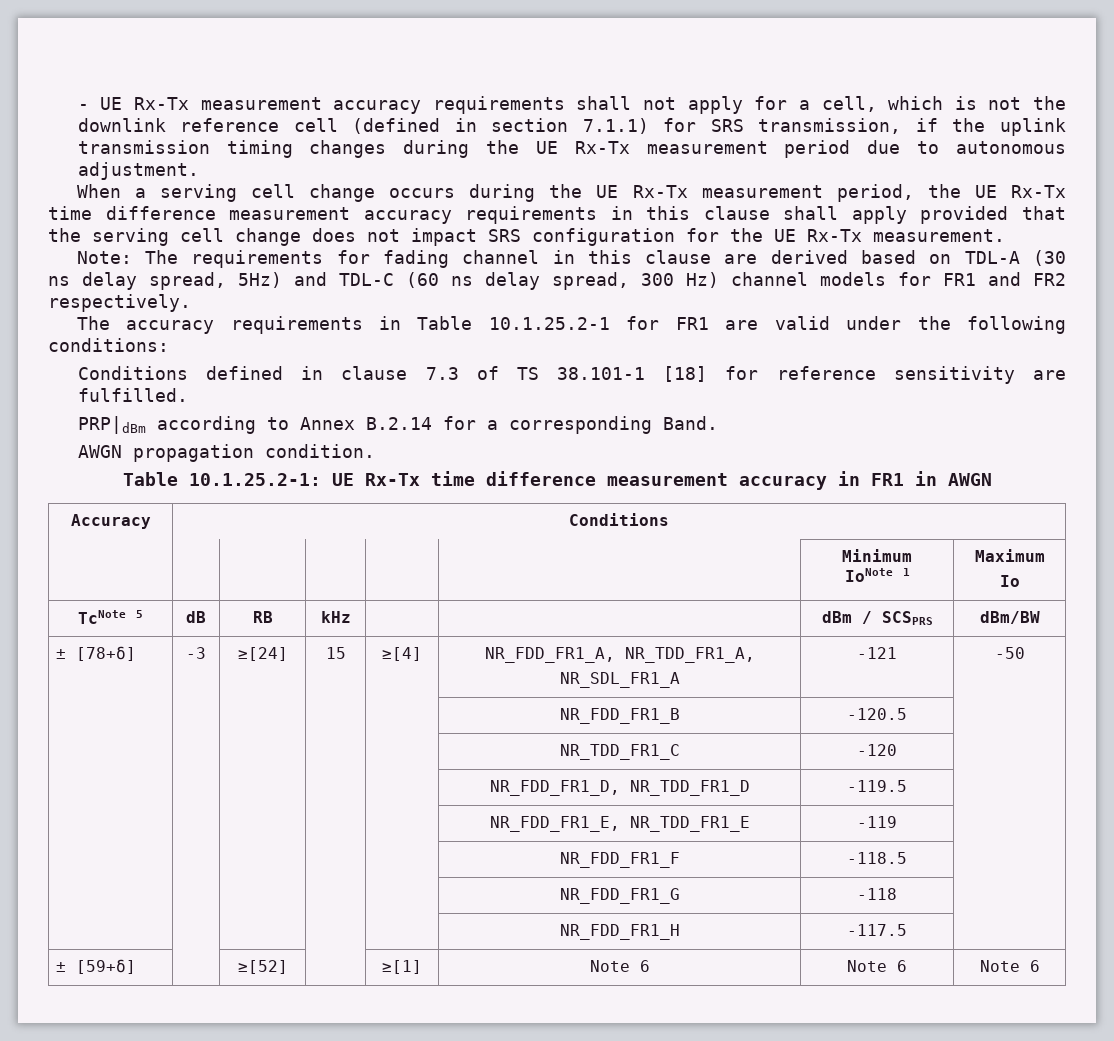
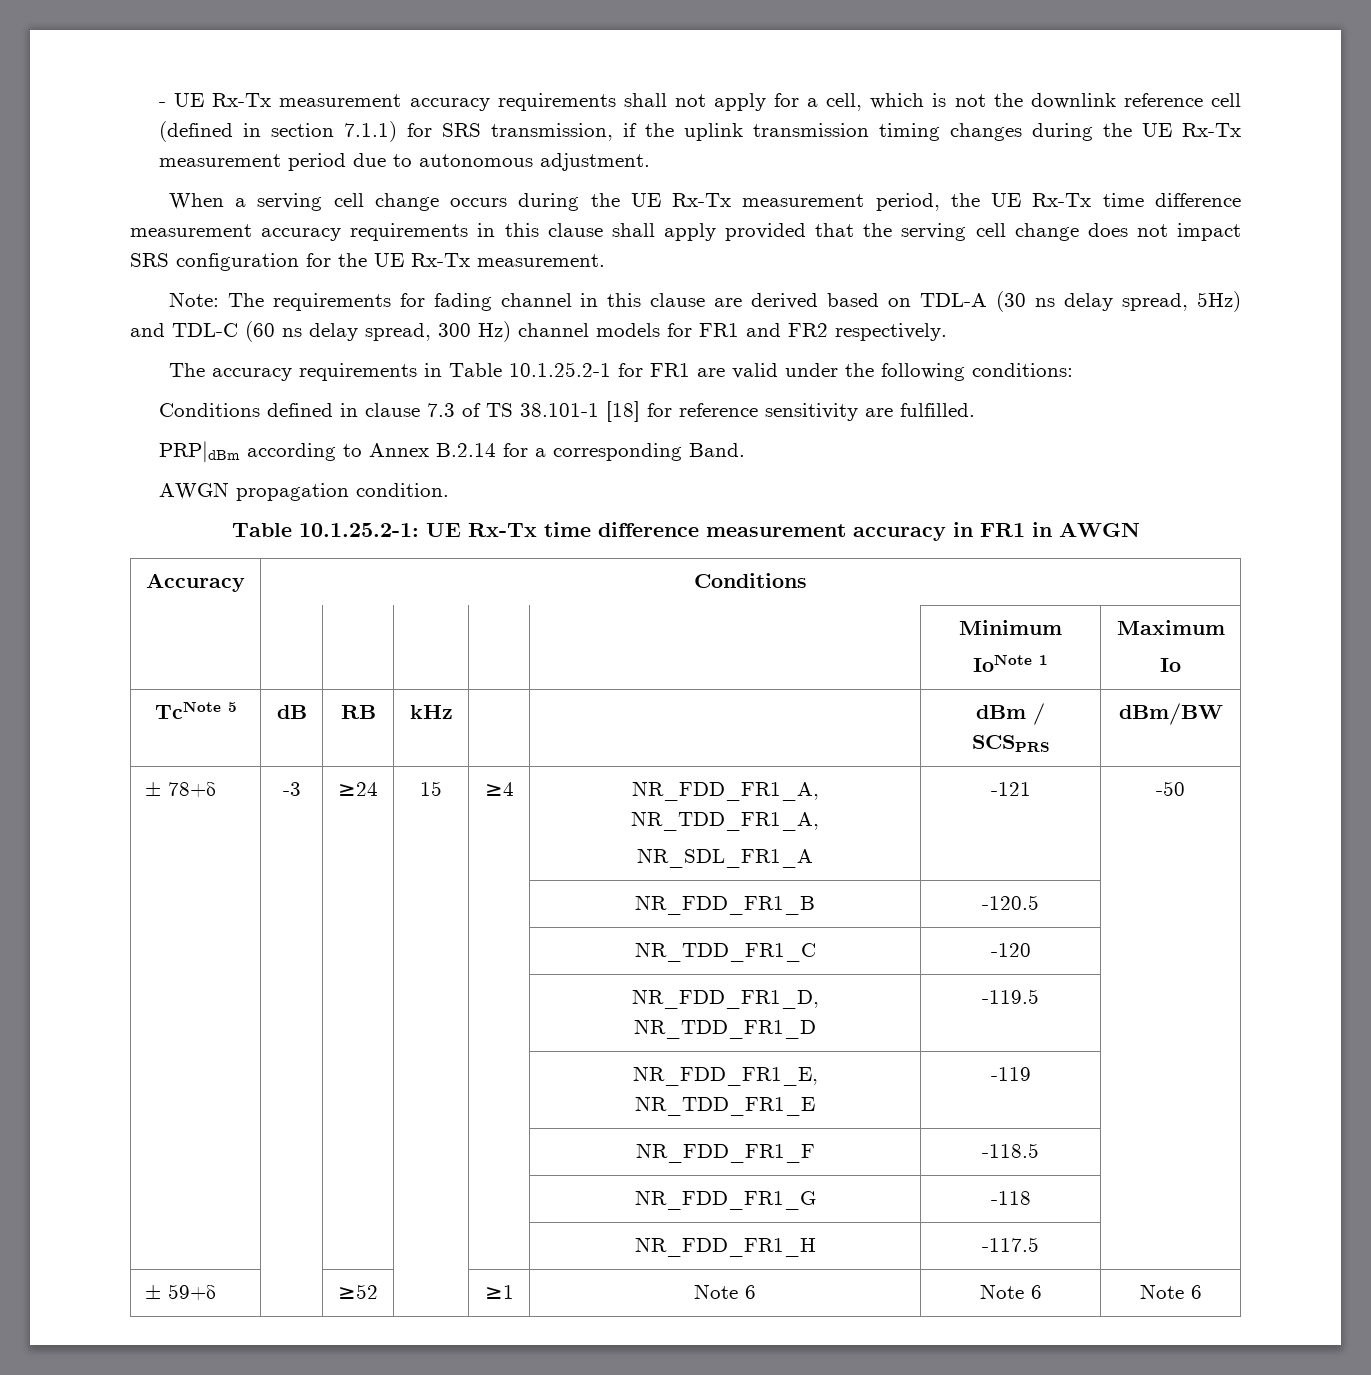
- ± [78+δ] | -3 | ≥[24] | 15 | ≥[4] | NR_FDD_FR1_A, NR_TDD_FR1_A,
+ ± 78+δ | -3 | ≥24 | 15 | ≥4 | NR_FDD_FR1_A, NR_TDD_FR1_A,
- ± [59+δ] | | ≥[52] | | ≥[1] | Note 6 | Note 6 | Note 6
+ ± 59+δ | | ≥52 | | ≥1 | Note 6 | Note 6 | Note 6

